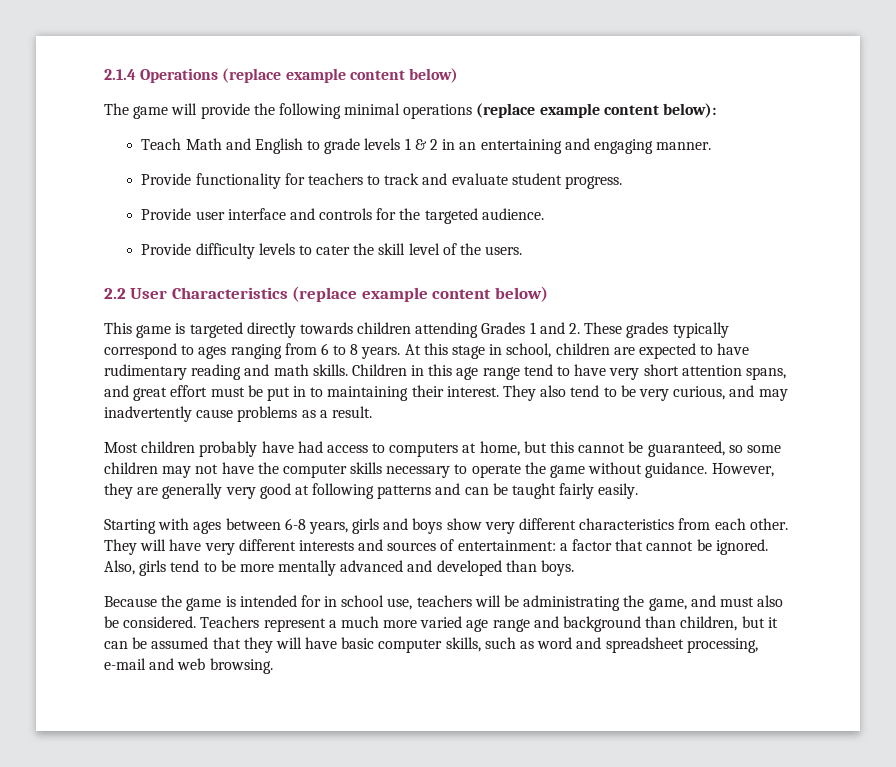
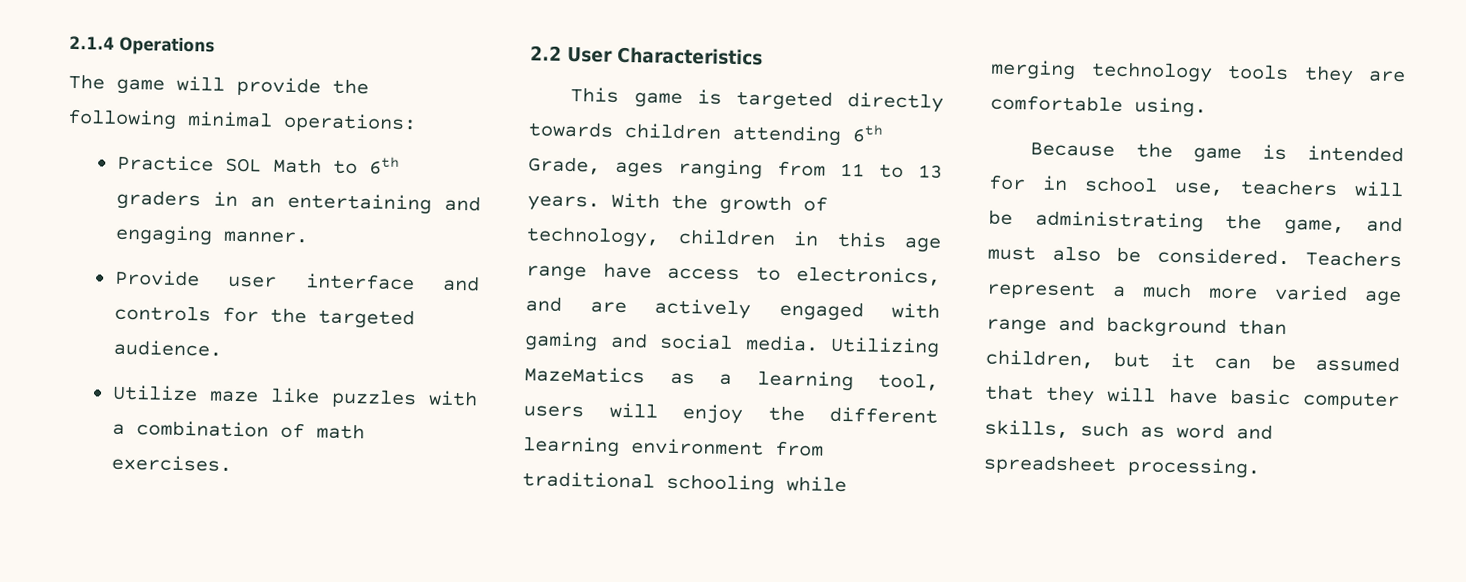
- 2.1.4 Operations (replace example content below)
+ 2.1.4 Operations
- The game will provide the following minimal operations (replace example content below):
- Teach Math and English to grade levels 1 & 2 in an entertaining and engaging manner.
+ The game will provide the following minimal operations:
+ Practice SOL Math to 6th graders in an entertaining and engaging manner.
- Provide functionality for teachers to track and evaluate student progress.
- Provide difficulty levels to cater the skill level of the users.
+ Utilize maze like puzzles with a combination of math exercises.
- 2.2 User Characteristics (replace example content below)
+ 2.2 User Characteristics
- This game is targeted directly towards children attending Grades 1 and 2. These grades typically correspond to ages ranging from 6 to 8 years. At this stage in school, children are expected to have rudimentary reading and math skills. Children in this age range tend to have very short attention spans, and great effort must be put in to maintaining their interest. They also tend to be very curious, and may inadvertently cause problems as a result.
- Most children probably have had access to computers at home, but this cannot be guaranteed, so some children may not have the computer skills necessary to operate the game without guidance. However, they are generally very good at following patterns and can be taught fairly easily.
- Starting with ages between 6-8 years, girls and boys show very different characteristics from each other. They will have very different interests and sources of entertainment: a factor that cannot be ignored. Also, girls tend to be more mentally advanced and developed than boys.
+ This game is targeted directly towards children attending 6th Grade, ages ranging from 11 to 13 years. With the growth of technology, children in this age range have access to electronics, and are actively engaged with gaming and social media. Utilizing MazeMatics as a learning tool, users will enjoy the different learning environment from traditional schooling while merging technology tools they are comfortable using.
- Teachers represent a much more varied age range and background than children, but it can be assumed that they will have basic computer skills, such as word and spreadsheet processing, e-mail and web browsing.
+ Teachers represent a much more varied age range and background than children, but it can be assumed that they will have basic computer skills, such as word and spreadsheet processing.

